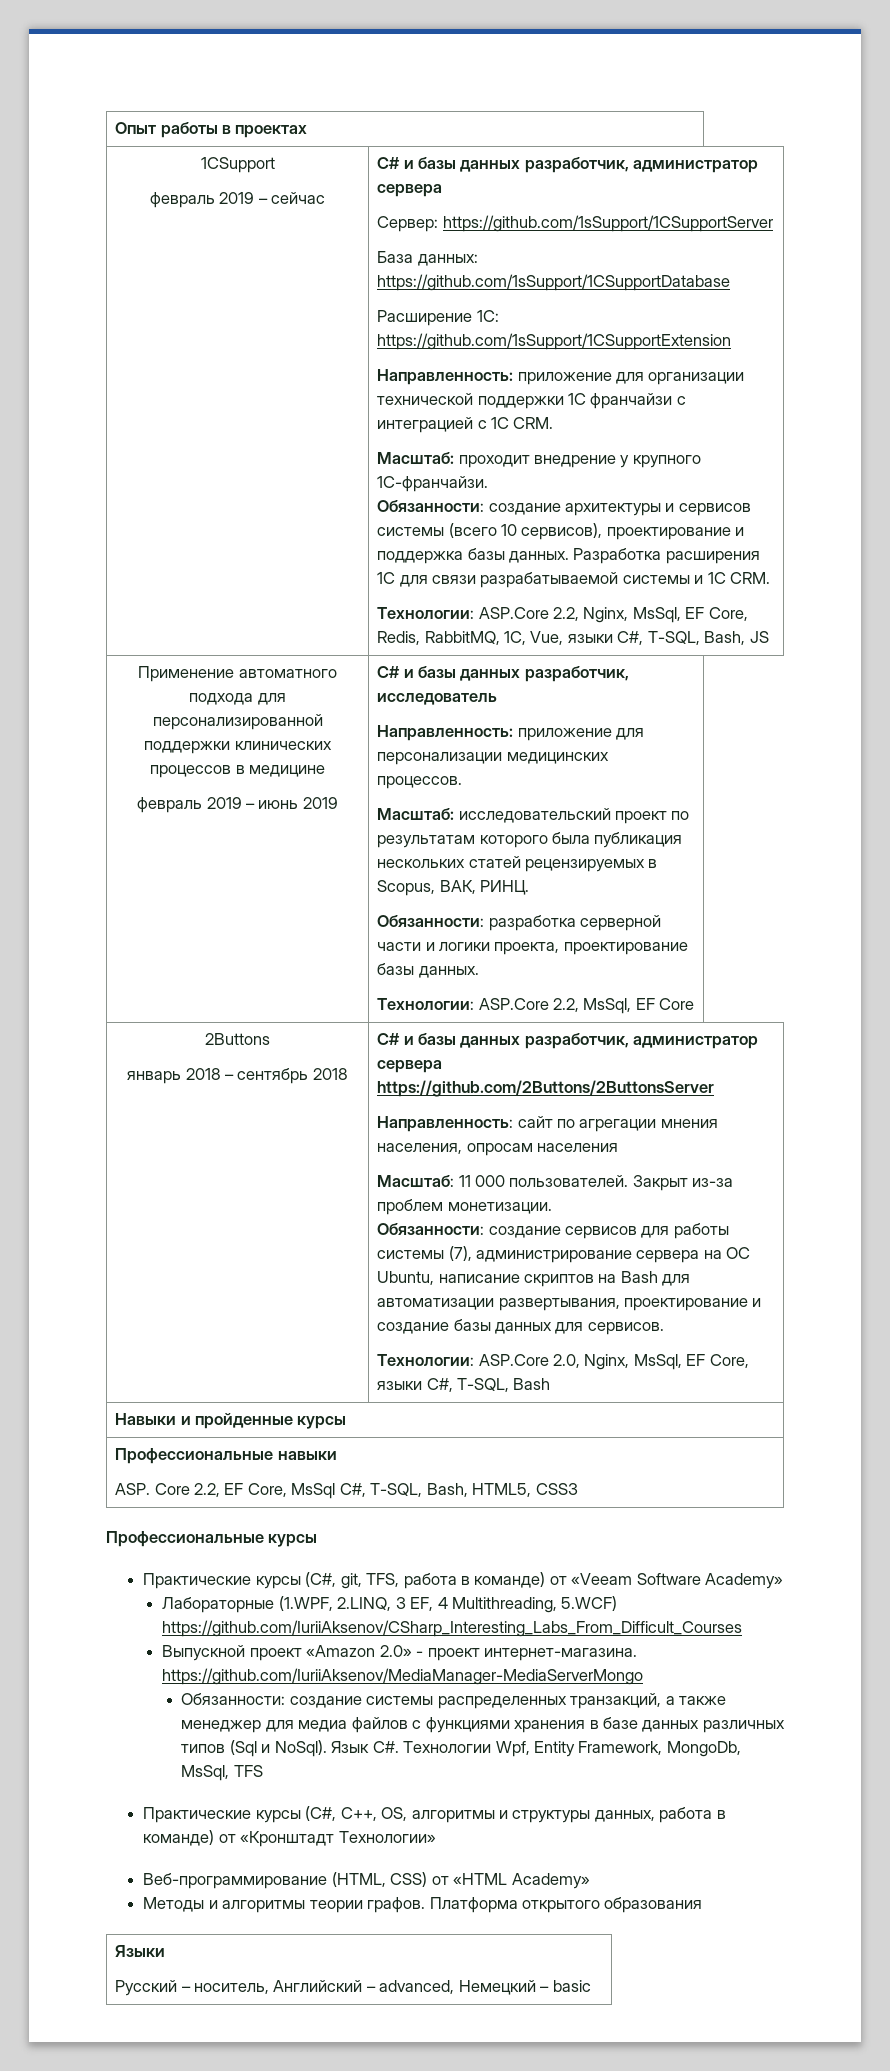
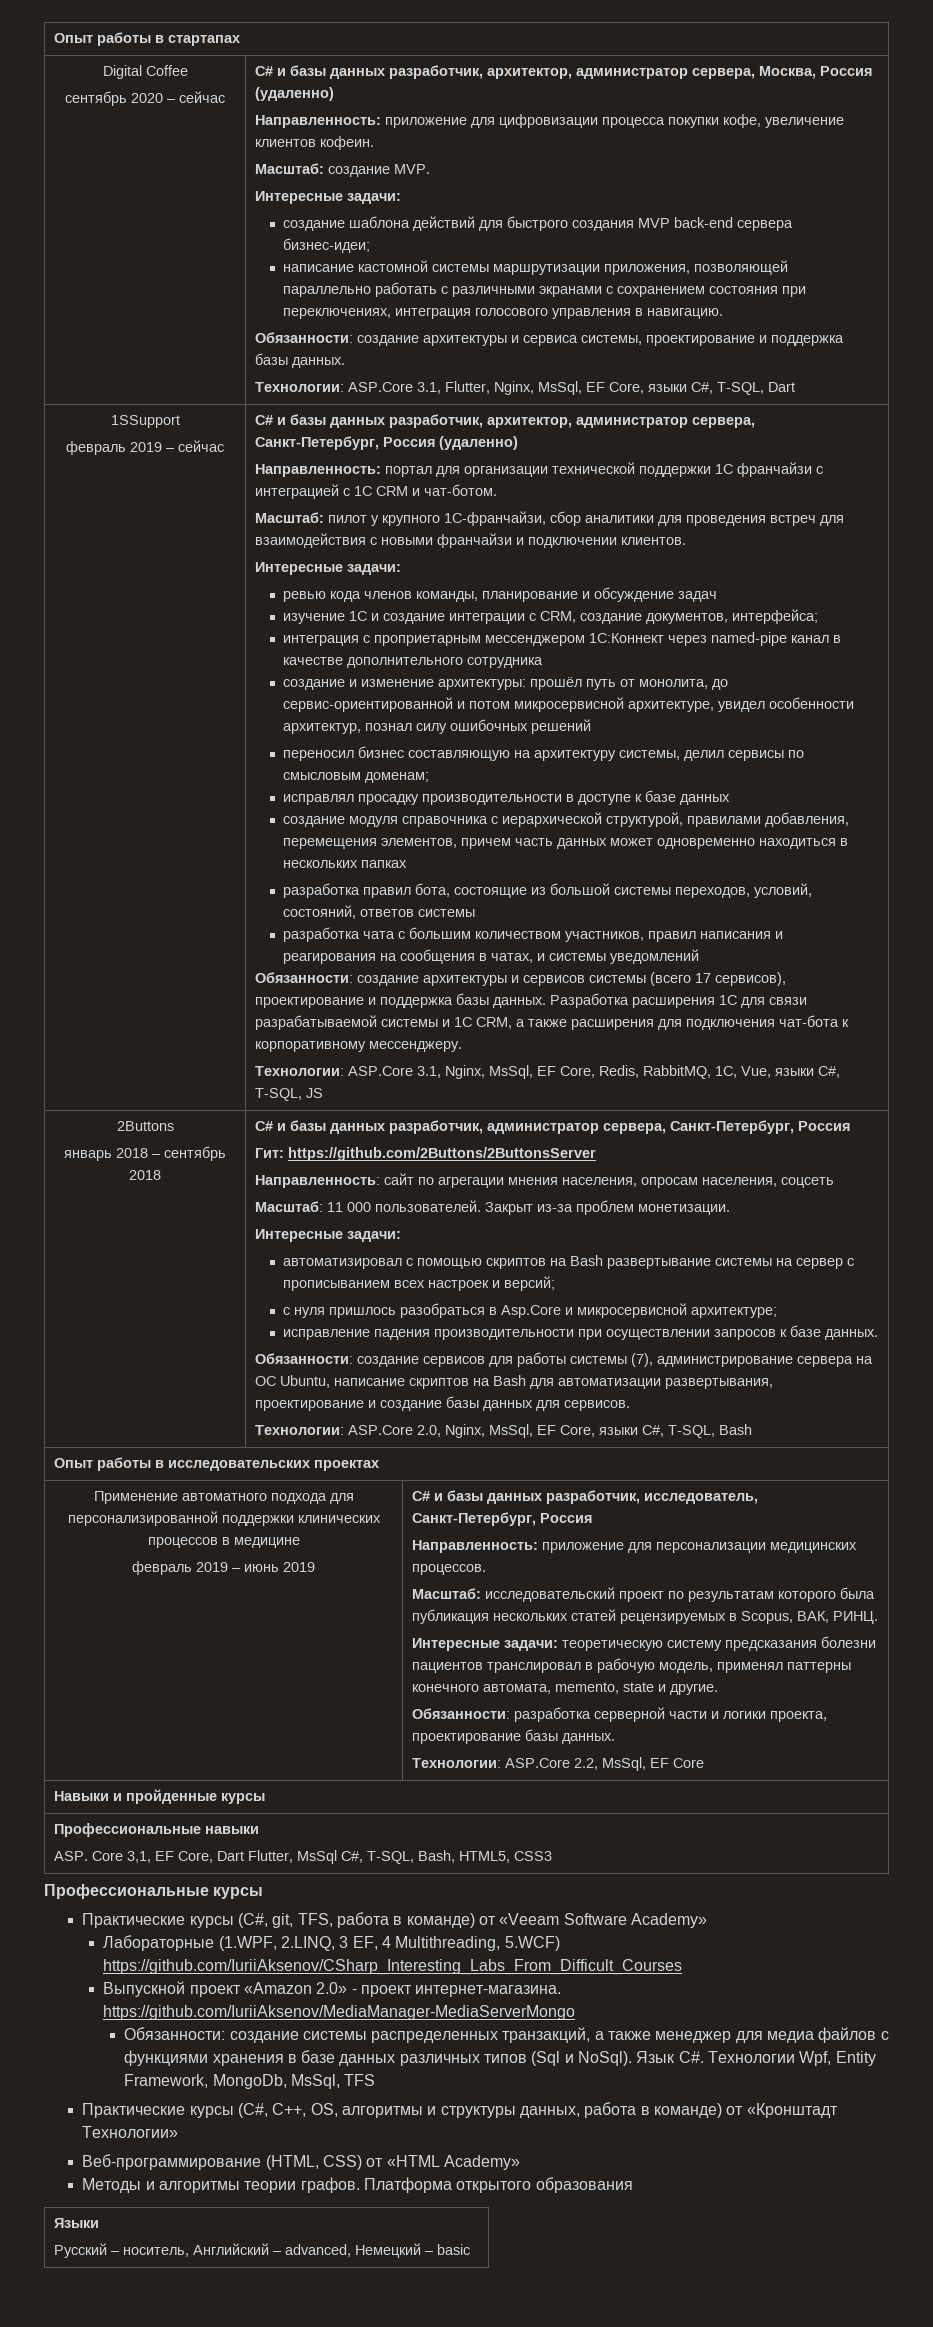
- Опыт работы в проектах
- 1CSupport
+ Опыт работы в стартапах
+ Digital Coffee
+ сентябрь 2020 – сейчас | C# и базы данных разработчик, архитектор, администратор сервера, Москва, Россия (удаленно)
+ Направленность: приложение для цифровизации процесса покупки кофе, увеличение клиентов кофеин.
+ Масштаб: создание MVP.
+ Интересные задачи:
+ создание шаблона действий для быстрого создания MVP back-end сервера бизнес-идеи;
+ написание кастомной системы маршрутизации приложения, позволяющей параллельно работать с различными экранами с сохранением состояния при переключениях, интеграция голосового управления в навигацию.
+ Обязанности: создание архитектуры и сервиса системы, проектирование и поддержка базы данных.
+ Технологии: ASP.Core 3.1, Flutter, Nginx, MsSql, EF Core, языки C#, T-SQL, Dart
+ 1SSupport
- февраль 2019 – сейчас | C# и базы данных разработчик, администратор сервера
- Сервер: https://github.com/1sSupport/1CSupportServer
- База данных: https://github.com/1sSupport/1CSupportDatabase
- Расширение 1С: https://github.com/1sSupport/1CSupportExtension
- Направленность: приложение для организации технической поддержки 1С франчайзи с интеграцией с 1С CRM.
- Масштаб: проходит внедрение у крупного 1С-франчайзи.
+ февраль 2019 – сейчас | C# и базы данных разработчик, архитектор, администратор сервера, Санкт-Петербург, Россия (удаленно)
+ Направленность: портал для организации технической поддержки 1С франчайзи с интеграцией с 1С CRM и чат-ботом.
+ Масштаб: пилот у крупного 1С-франчайзи, сбор аналитики для проведения встреч для взаимодействия с новыми франчайзи и подключении клиентов.
+ Интересные задачи:
+ ревью кода членов команды, планирование и обсуждение задач
+ изучение 1С и создание интеграции с CRM, создание документов, интерфейса;
+ интеграция с проприетарным мессенджером 1С:Коннект через named-pipe канал в качестве дополнительного сотрудника
+ создание и изменение архитектуры: прошёл путь от монолита, до сервис-ориентированной и потом микросервисной архитектуре, увидел особенности архитектур, познал силу ошибочных решений
+ переносил бизнес составляющую на архитектуру системы, делил сервисы по смысловым доменам;
+ исправлял просадку производительности в доступе к базе данных
+ создание модуля справочника с иерархической структурой, правилами добавления, перемещения элементов, причем часть данных может одновременно находиться в нескольких папках
+ разработка правил бота, состоящие из большой системы переходов, условий, состояний, ответов системы
+ разработка чата с большим количеством участников, правил написания и реагирования на сообщения в чатах, и системы уведомлений
- Обязанности: создание архитектуры и сервисов системы (всего 10 сервисов), проектирование и поддержка базы данных.
+ Обязанности: создание архитектуры и сервисов системы (всего 17 сервисов), проектирование и поддержка базы данных.
- Разработка расширения 1С для связи разрабатываемой системы и 1С CRM.
- Технологии: ASP.Core 2.2, Nginx, MsSql, EF Core, Redis, RabbitMQ, 1С, Vue, языки C#, T-SQL, Bash, JS
+ Разработка расширения 1С для связи разрабатываемой системы и 1С CRM, а также расширения для подключения чат-бота к корпоративному мессенджеру.
+ Технологии: ASP.Core 3.1, Nginx, MsSql, EF Core, Redis, RabbitMQ, 1С, Vue, языки C#, T-SQL, JS
- Применение автоматного подхода для персонализированной поддержки клинических процессов в медицине
- февраль 2019 – июнь 2019 | C# и базы данных разработчик, исследователь
- Направленность: приложение для персонализации медицинских процессов.
- Масштаб: исследовательский проект по результатам которого была публикация нескольких статей рецензируемых в Scopus, ВАК, РИНЦ.
- Обязанности: разработка серверной части и логики проекта, проектирование базы данных.
- Технологии: ASP.Core 2.2, MsSql, EF Core
- C# и базы данных разработчик, администратор сервера https://github.com/2Buttons/2ButtonsServer
+ C# и базы данных разработчик, администратор сервера, Санкт-Петербург, Россия
+ Гит: https://github.com/2Buttons/2ButtonsServer
- Направленность: сайт по агрегации мнения населения, опросам населения
+ Направленность: сайт по агрегации мнения населения, опросам населения, соцсеть
  Закрыт из-за проблем монетизации.
+ Интересные задачи:
+ автоматизировал с помощью скриптов на Bash развертывание системы на сервер с прописыванием всех настроек и версий;
+ с нуля пришлось разобраться в Asp.Core и микросервисной архитектуре;
+ исправление падения производительности при осуществлении запросов к базе данных.
+ Опыт работы в исследовательских проектах
+ Применение автоматного подхода для персонализированной поддержки клинических процессов в медицине
+ февраль 2019 – июнь 2019 | C# и базы данных разработчик, исследователь, Санкт-Петербург, Россия
+ Направленность: приложение для персонализации медицинских процессов.
+ Масштаб: исследовательский проект по результатам которого была публикация нескольких статей рецензируемых в Scopus, ВАК, РИНЦ.
+ Интересные задачи: теоретическую систему предсказания болезни пациентов транслировал в рабочую модель, применял паттерны конечного автомата, memento, state и другие.
+ Обязанности: разработка серверной части и логики проекта, проектирование базы данных.
+ Технологии: ASP.Core 2.2, MsSql, EF Core
  Профессиональные навыки
- ASP. Core 2.2, EF Core, MsSql C#, T-SQL, Bash, HTML5, CSS3
+ ASP. Core 3,1, EF Core, Dart Flutter, MsSql C#, T-SQL, Bash, HTML5, CSS3

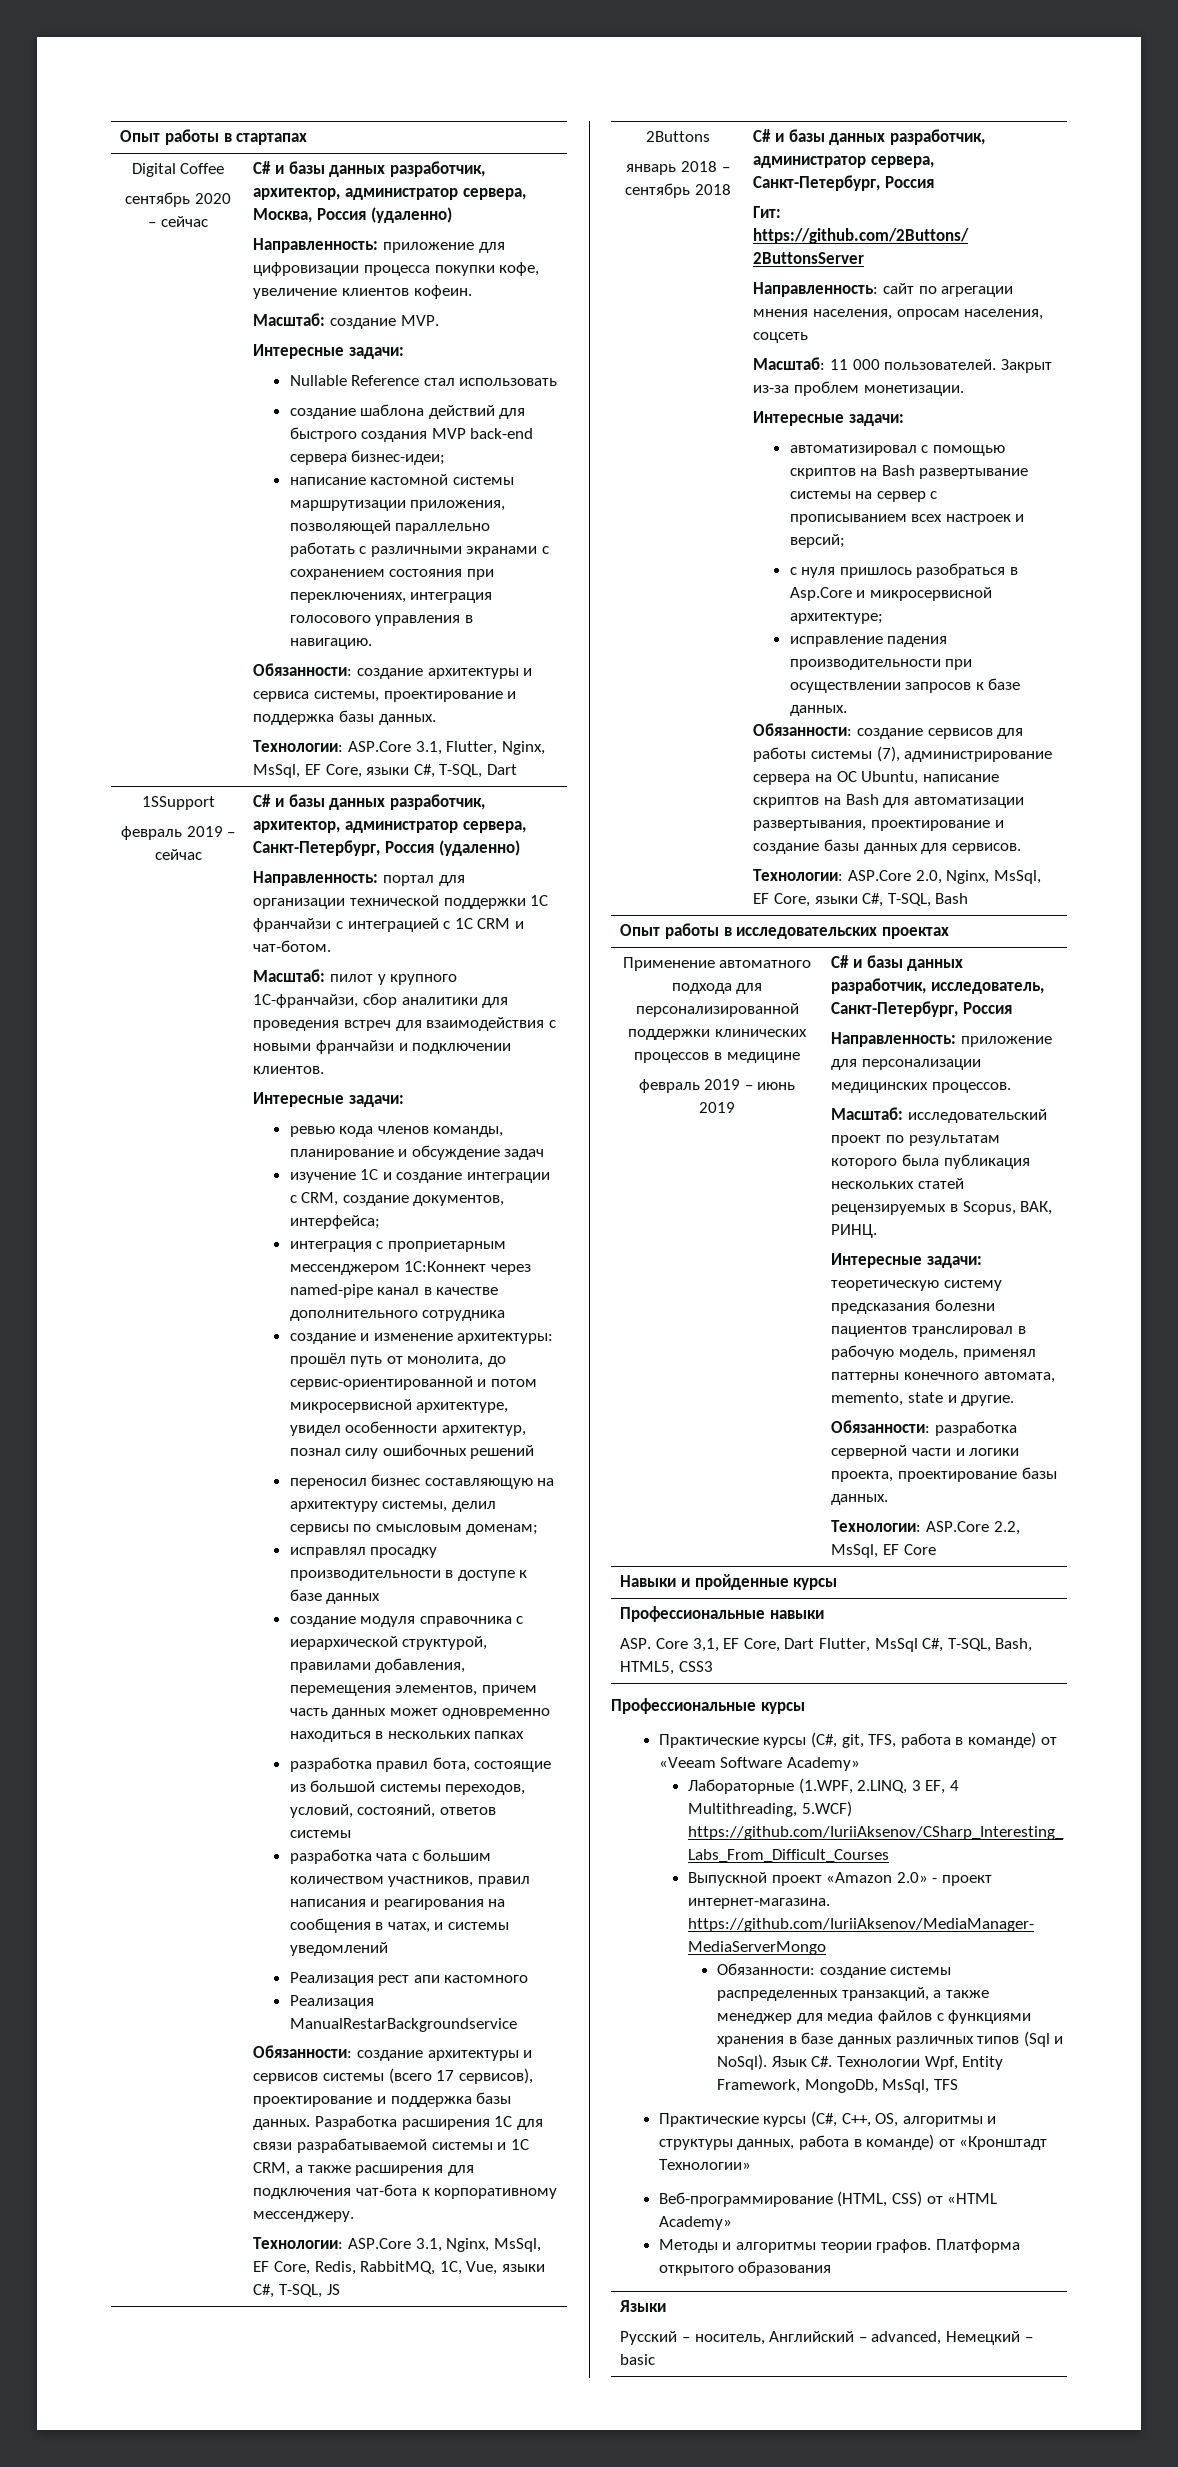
+ Nullable Reference стал использовать
+ Реализация рест апи кастомного
+ Реализация ManualRestarBackgroundservice

